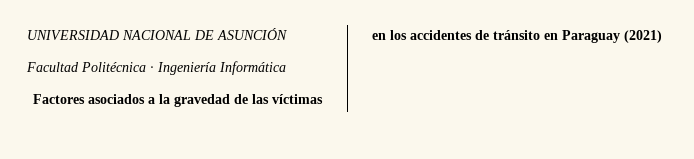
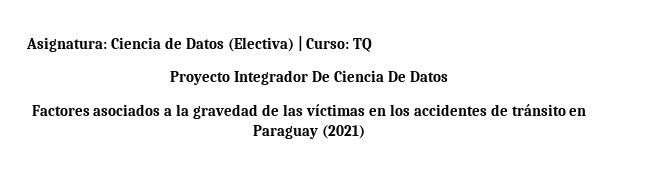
- UNIVERSIDAD NACIONAL DE ASUNCIÓN
- Facultad Politécnica · Ingeniería Informática
+ Asignatura: Ciencia de Datos (Electiva) | Curso: TQ
+ Proyecto Integrador De Ciencia De Datos

